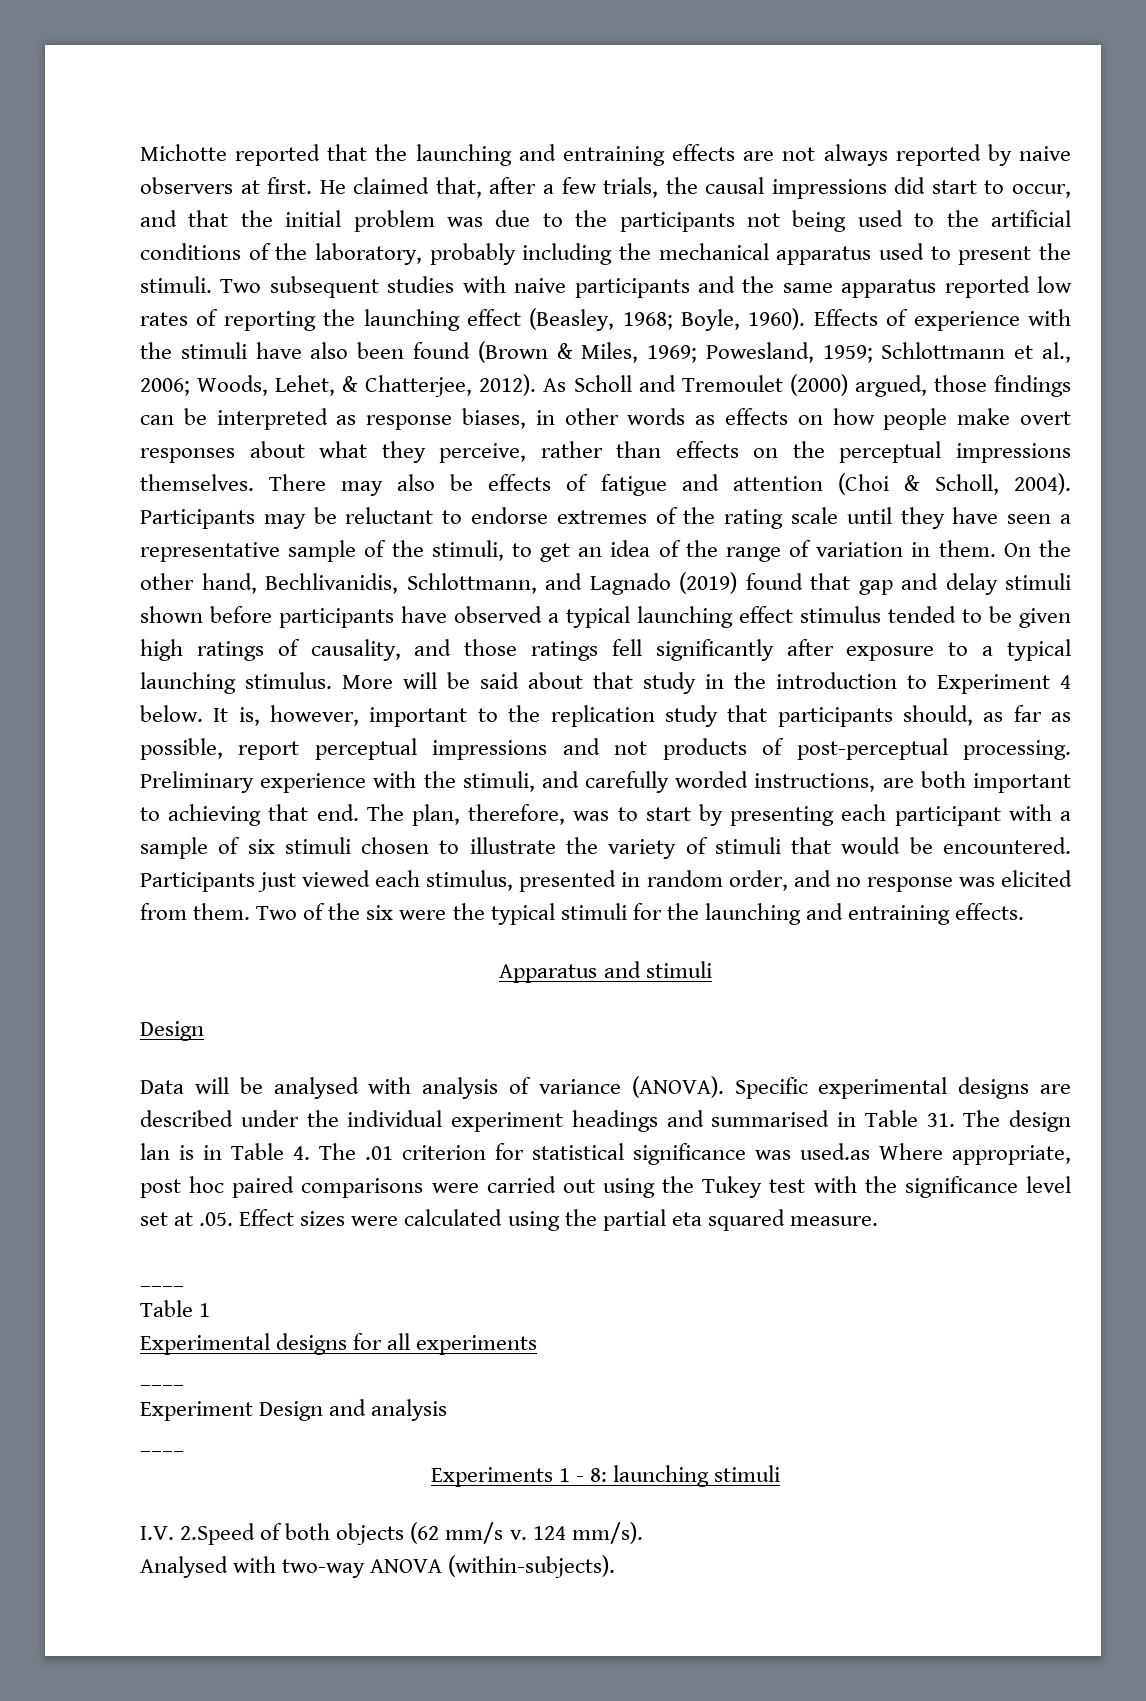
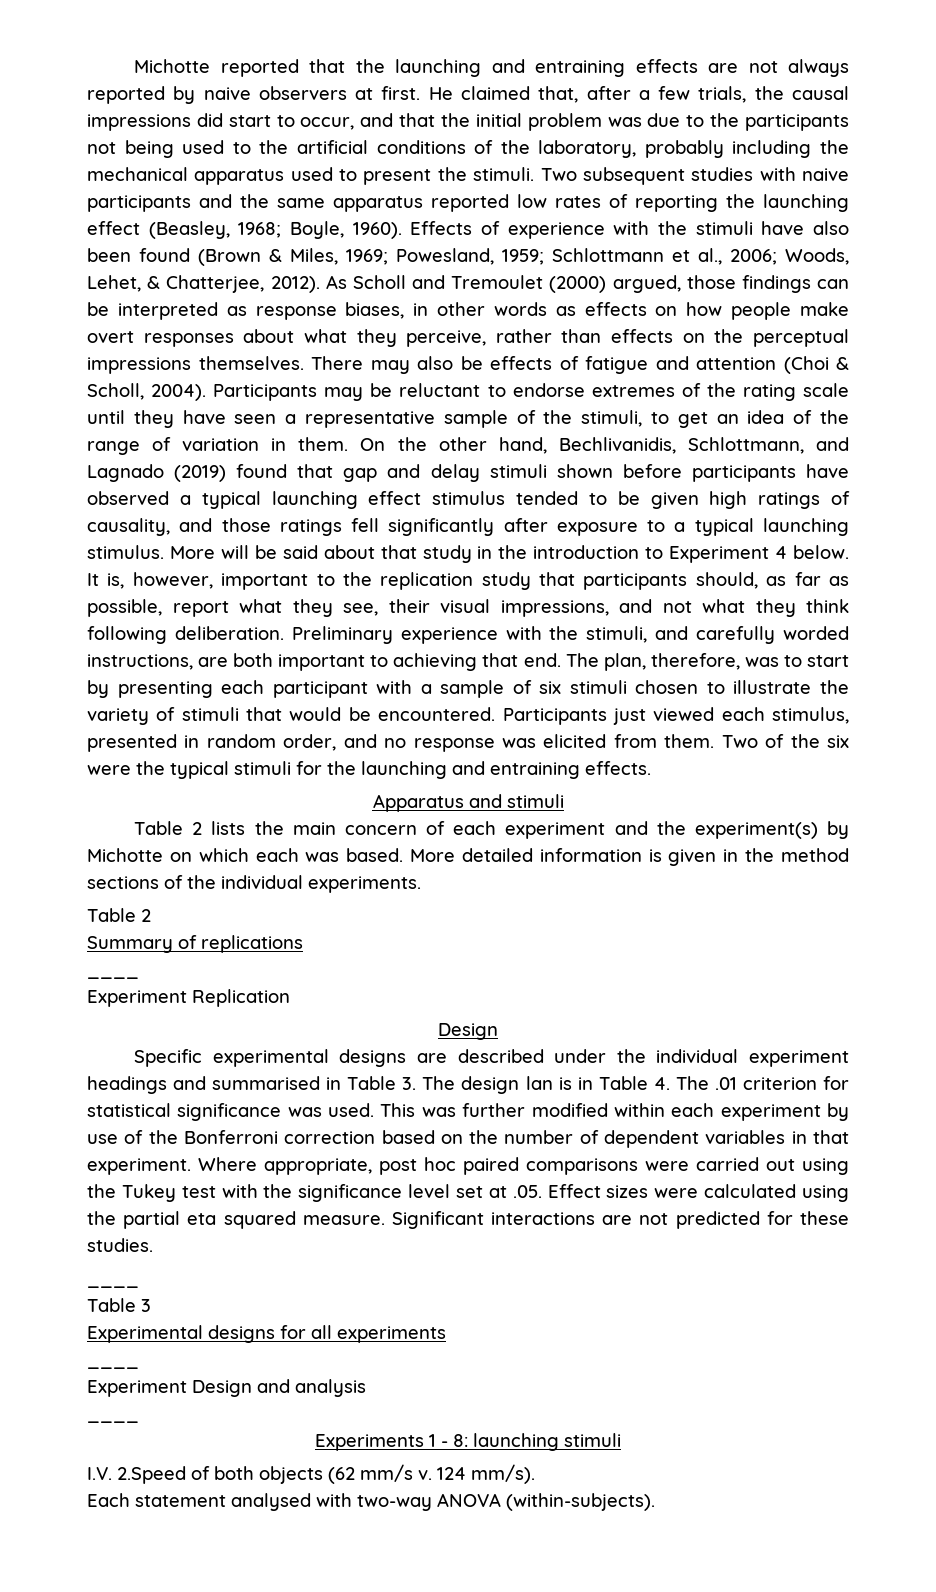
- It is, however, important to the replication study that participants should, as far as possible, report perceptual impressions and not products of post-perceptual processing.
+ It is, however, important to the replication study that participants should, as far as possible, report what they see, their visual impressions, and not what they think following deliberation.
  Apparatus and stimuli
+ Table 2 lists the main concern of each experiment and the experiment(s) by Michotte on which each was based. More detailed information is given in the method sections of the individual experiments.
+ Table 2
+ Summary of replications
+ ____
+ Experiment Replication
  Design
- Data will be analysed with analysis of variance (ANOVA). Specific experimental designs are described under the individual experiment headings and summarised in Table 31. The design lan is in Table 4. The .01 criterion for statistical significance was used.as Where appropriate, post hoc paired comparisons were carried out using the Tukey test with the significance level set at .05. Effect sizes were calculated using the partial eta squared measure.
+ Specific experimental designs are described under the individual experiment headings and summarised in Table 3. The design lan is in Table 4. The .01 criterion for statistical significance was used. This was further modified within each experiment by use of the Bonferroni correction based on the number of dependent variables in that experiment. Where appropriate, post hoc paired comparisons were carried out using the Tukey test with the significance level set at .05. Effect sizes were calculated using the partial eta squared measure. Significant interactions are not predicted for these studies.
- Table 1
+ Table 3
- Analysed with two-way ANOVA (within-subjects).
+ Each statement analysed with two-way ANOVA (within-subjects).

